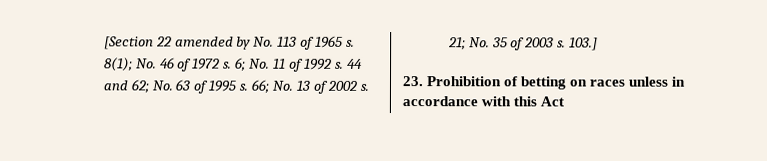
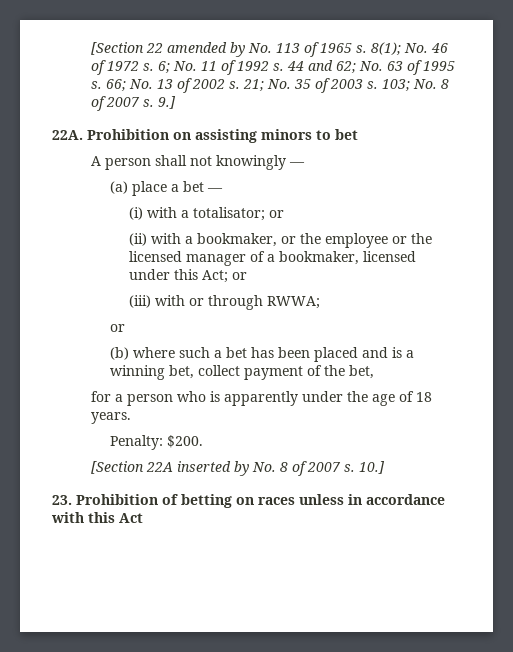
- 103.]
+ 103; No. 8 of 2007 s. 9.]
+ 22A. Prohibition on assisting minors to bet
+ A person shall not knowingly —
+ (a) place a bet —
+ (i) with a totalisator; or
+ (ii) with a bookmaker, or the employee or the licensed manager of a bookmaker, licensed under this Act; or
+ (iii) with or through RWWA;
+ or
+ (b) where such a bet has been placed and is a winning bet, collect payment of the bet,
+ for a person who is apparently under the age of 18 years.
+ Penalty: $200.
+ [Section 22A inserted by No. 8 of 2007 s. 10.]

